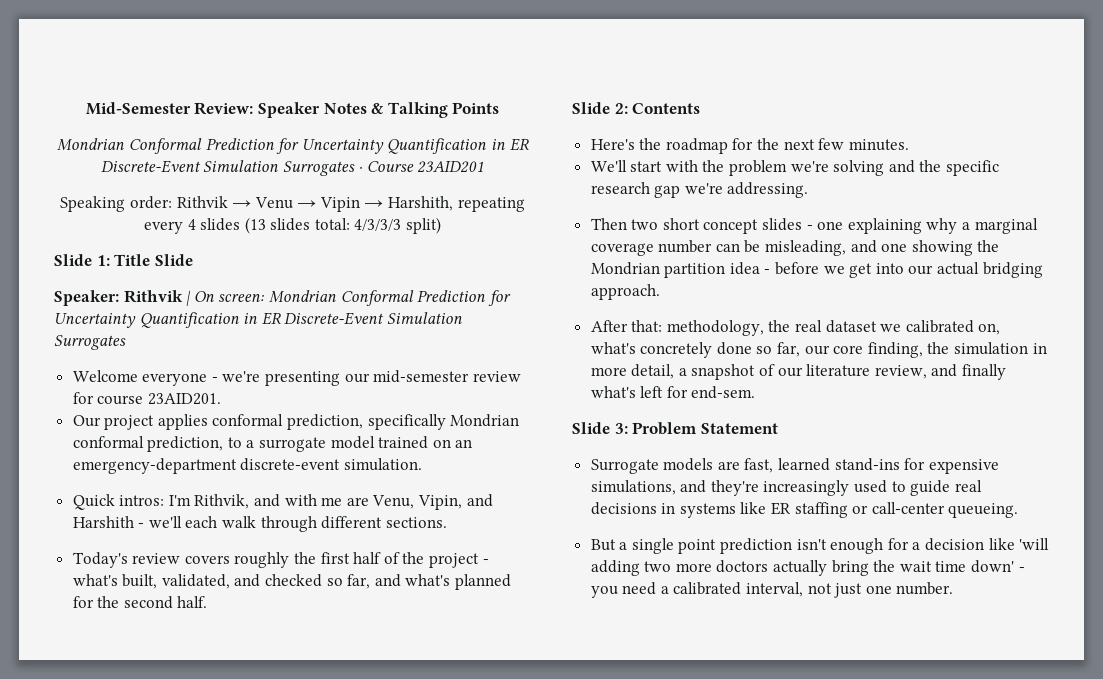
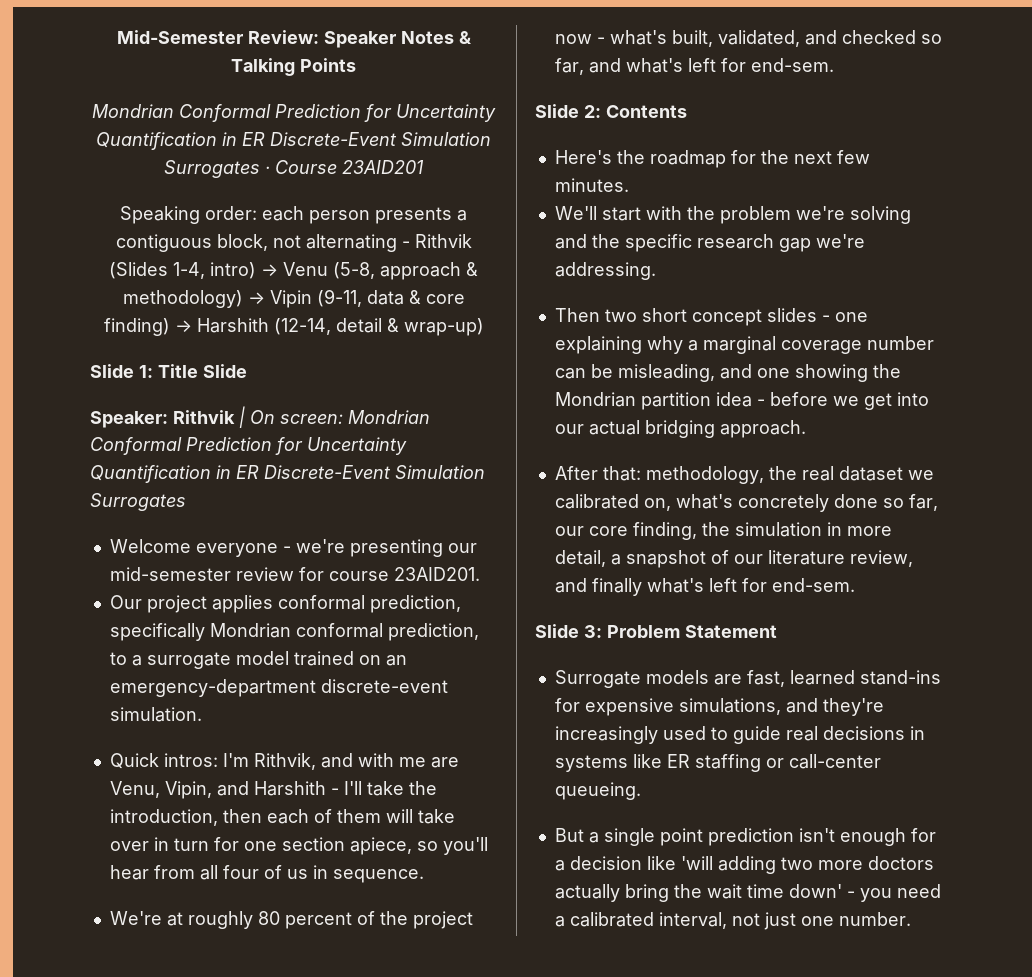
- Speaking order: Rithvik → Venu → Vipin → Harshith, repeating every 4 slides (13 slides total: 4/3/3/3 split)
+ Speaking order: each person presents a contiguous block, not alternating - Rithvik (Slides 1-4, intro) → Venu (5-8, approach & methodology) → Vipin (9-11, data & core finding) → Harshith (12-14, detail & wrap-up)
- Quick intros: I'm Rithvik, and with me are Venu, Vipin, and Harshith - we'll each walk through different sections.
- Today's review covers roughly the first half of the project - what's built, validated, and checked so far, and what's planned for the second half.
+ Quick intros: I'm Rithvik, and with me are Venu, Vipin, and Harshith - I'll take the introduction, then each of them will take over in turn for one section apiece, so you'll hear from all four of us in sequence.
+ We're at roughly 80 percent of the project now - what's built, validated, and checked so far, and what's left for end-sem.

